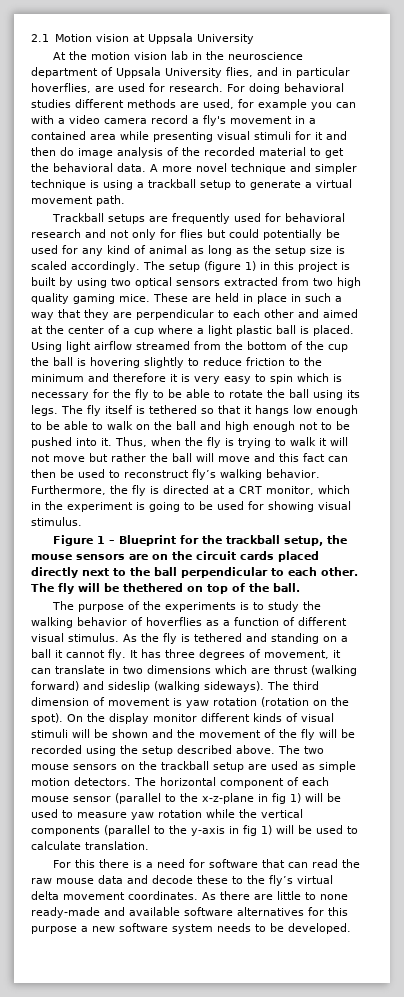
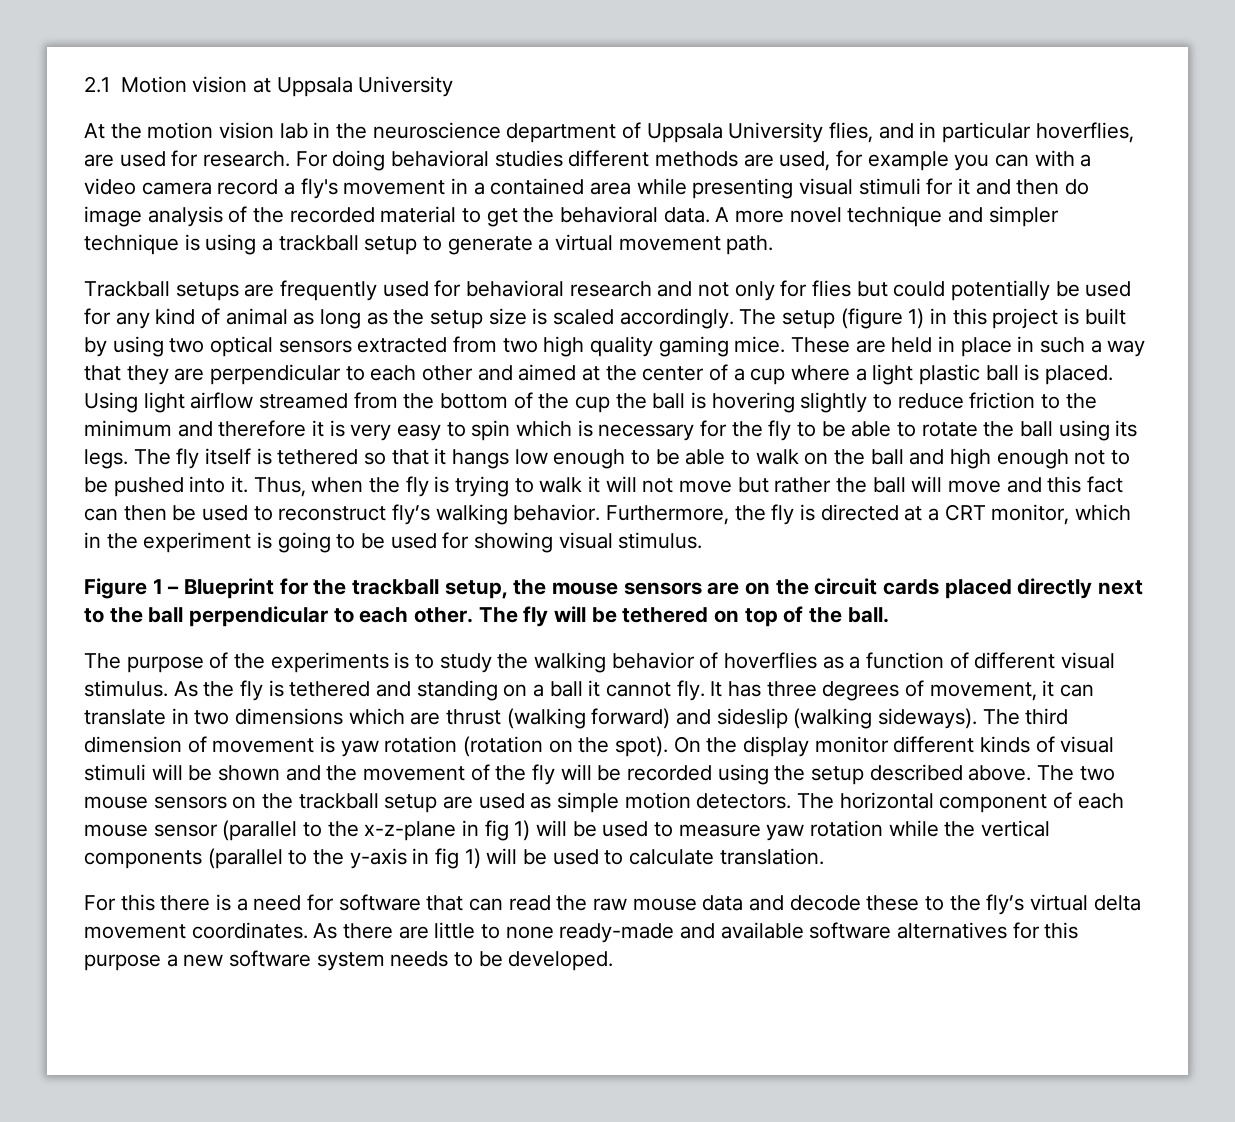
- The fly will be thethered on top of the ball.
+ The fly will be tethered on top of the ball.

